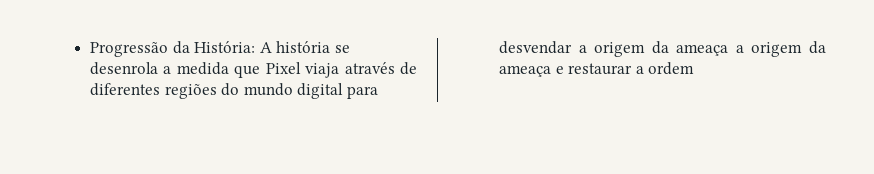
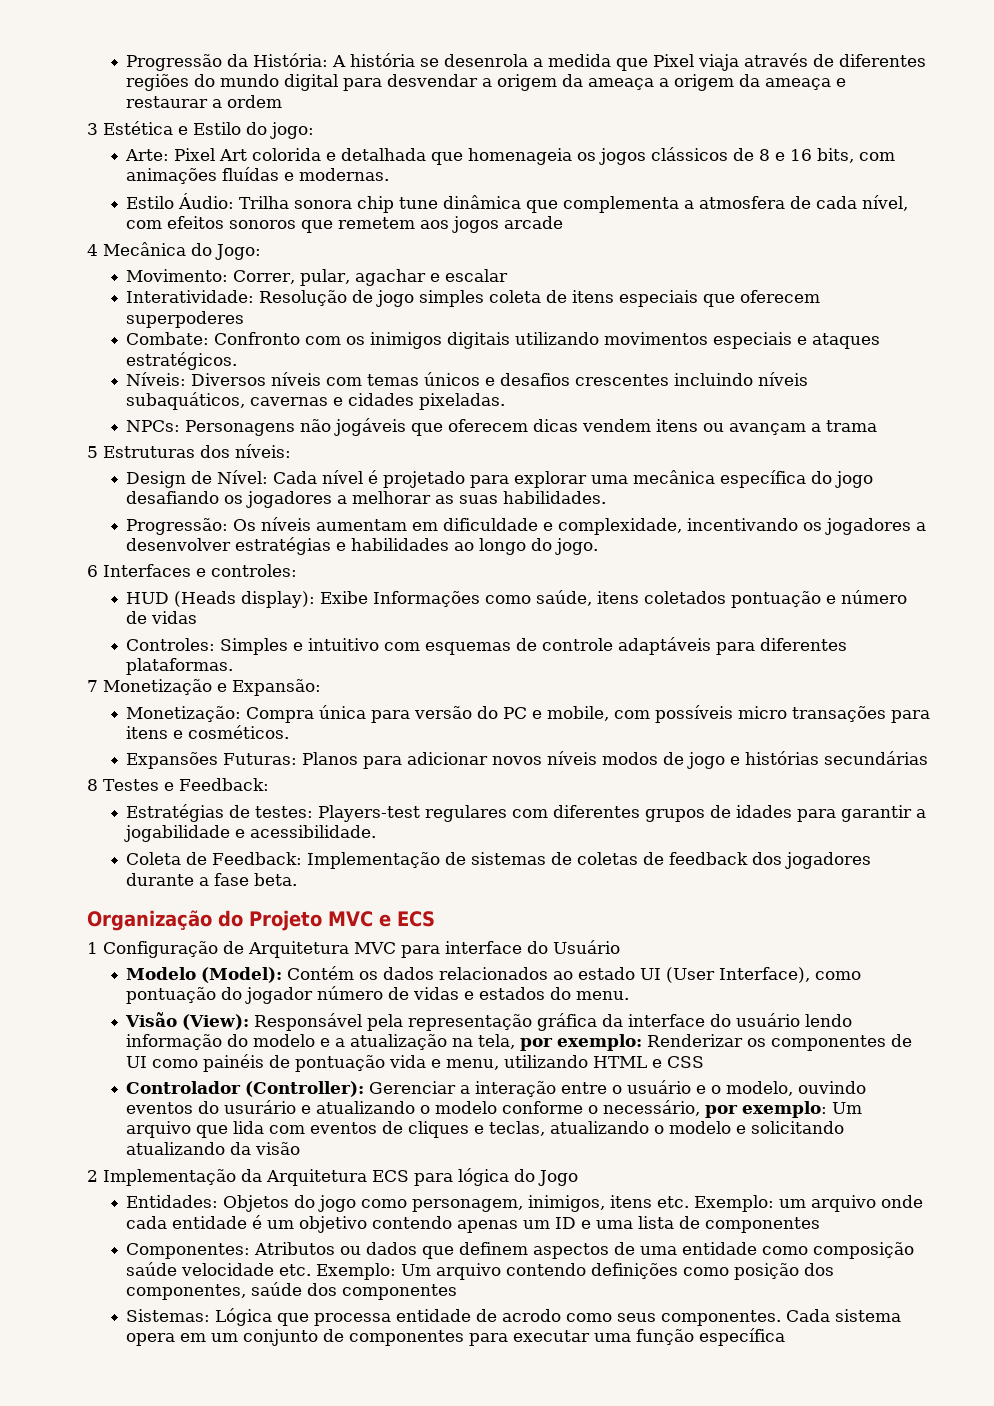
+ 3 Estética e Estilo do jogo:
+ Arte: Pixel Art colorida e detalhada que homenageia os jogos clássicos de 8 e 16 bits, com animações fluídas e modernas.
+ Estilo Áudio: Trilha sonora chip tune dinâmica que complementa a atmosfera de cada nível, com efeitos sonoros que remetem aos jogos arcade
+ 4 Mecânica do Jogo:
+ Movimento: Correr, pular, agachar e escalar
+ Interatividade: Resolução de jogo simples coleta de itens especiais que oferecem superpoderes
+ Combate: Confronto com os inimigos digitais utilizando movimentos especiais e ataques estratégicos.
+ Níveis: Diversos níveis com temas únicos e desafios crescentes incluindo níveis subaquáticos, cavernas e cidades pixeladas.
+ NPCs: Personagens não jogáveis que oferecem dicas vendem itens ou avançam a trama
+ 5 Estruturas dos níveis:
+ Design de Nível: Cada nível é projetado para explorar uma mecânica específica do jogo desafiando os jogadores a melhorar as suas habilidades.
+ Progressão: Os níveis aumentam em dificuldade e complexidade, incentivando os jogadores a desenvolver estratégias e habilidades ao longo do jogo.
+ 6 Interfaces e controles:
+ HUD (Heads display): Exibe Informações como saúde, itens coletados pontuação e número de vidas
+ Controles: Simples e intuitivo com esquemas de controle adaptáveis para diferentes plataformas.
+ 7 Monetização e Expansão:
+ Monetização: Compra única para versão do PC e mobile, com possíveis micro transações para itens e cosméticos.
+ Expansões Futuras: Planos para adicionar novos níveis modos de jogo e histórias secundárias
+ 8 Testes e Feedback:
+ Estratégias de testes: Players-test regulares com diferentes grupos de idades para garantir a jogabilidade e acessibilidade.
+ Coleta de Feedback: Implementação de sistemas de coletas de feedback dos jogadores durante a fase beta.
+ Organização do Projeto MVC e ECS
+ 1 Configuração de Arquitetura MVC para interface do Usuário
+ Modelo (Model): Contém os dados relacionados ao estado UI (User Interface), como pontuação do jogador número de vidas e estados do menu.
+ Visão (View): Responsável pela representação gráfica da interface do usuário lendo informação do modelo e a atualização na tela, por exemplo: Renderizar os componentes de UI como painéis de pontuação vida e menu, utilizando HTML e CSS
+ Controlador (Controller): Gerenciar a interação entre o usuário e o modelo, ouvindo eventos do usurário e atualizando o modelo conforme o necessário, por exemplo: Um arquivo que lida com eventos de cliques e teclas, atualizando o modelo e solicitando atualizando da visão
+ 2 Implementação da Arquitetura ECS para lógica do Jogo
+ Entidades: Objetos do jogo como personagem, inimigos, itens etc. Exemplo: um arquivo onde cada entidade é um objetivo contendo apenas um ID e uma lista de componentes
+ Componentes: Atributos ou dados que definem aspectos de uma entidade como composição saúde velocidade etc. Exemplo: Um arquivo contendo definições como posição dos componentes, saúde dos componentes
+ Sistemas: Lógica que processa entidade de acrodo como seus componentes. Cada sistema opera em um conjunto de componentes para executar uma função específica

